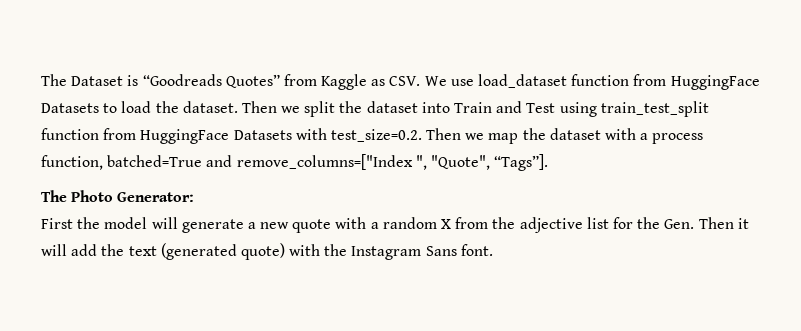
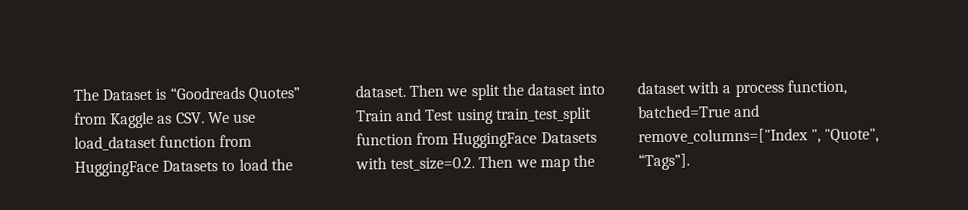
- The Photo Generator:
- First the model will generate a new quote with a random X from the adjective list for the Gen. Then it will add the text (generated quote) with the Instagram Sans font.

